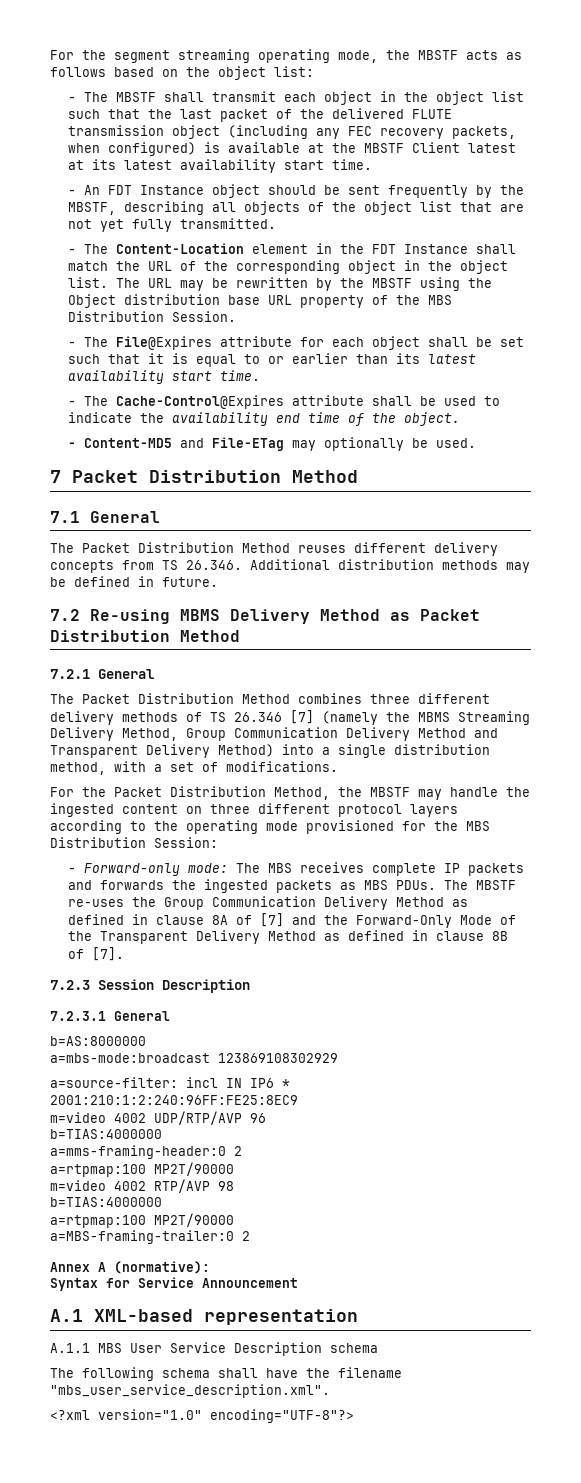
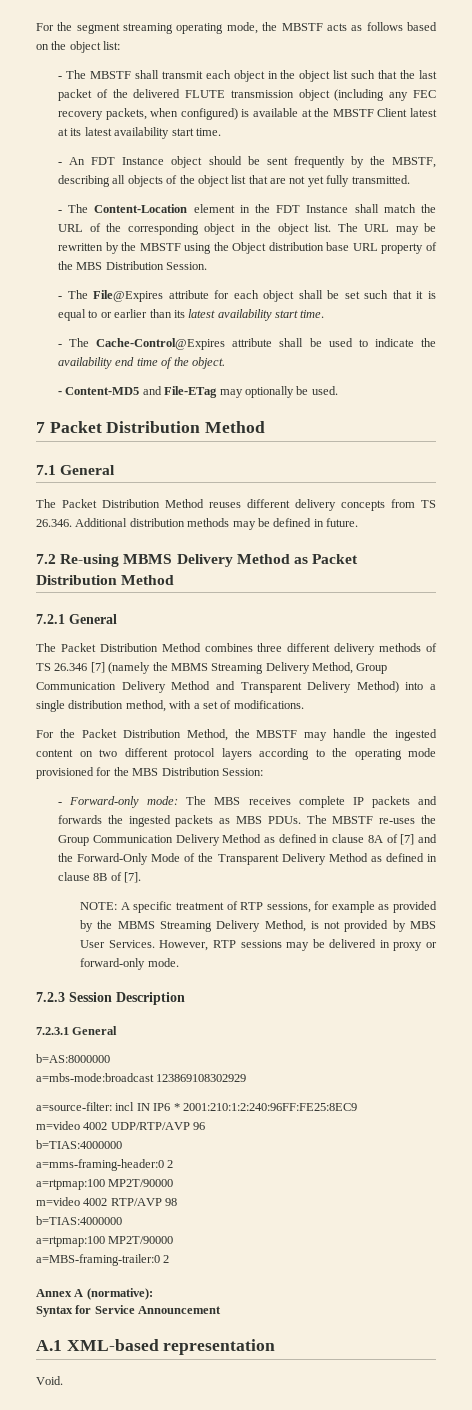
- For the Packet Distribution Method, the MBSTF may handle the ingested content on three different protocol layers according to the operating mode provisioned for the MBS Distribution Session:
+ For the Packet Distribution Method, the MBSTF may handle the ingested content on two different protocol layers according to the operating mode provisioned for the MBS Distribution Session:
+ NOTE: A specific treatment of RTP sessions, for example as provided by the MBMS Streaming Delivery Method, is not provided by MBS User Services. However, RTP sessions may be delivered in proxy or forward-only mode.
- A.1.1 MBS User Service Description schema
- The following schema shall have the filename "mbs_user_service_description.xml".
- <?xml version="1.0" encoding="UTF-8"?>
+ Void.

